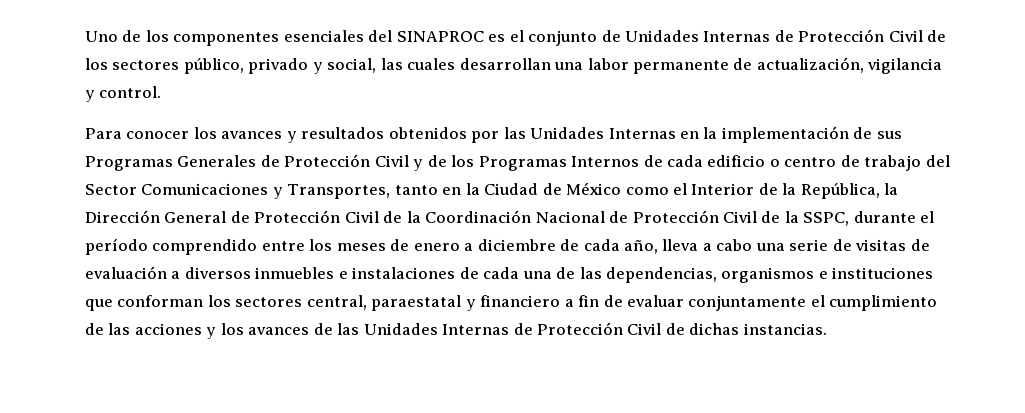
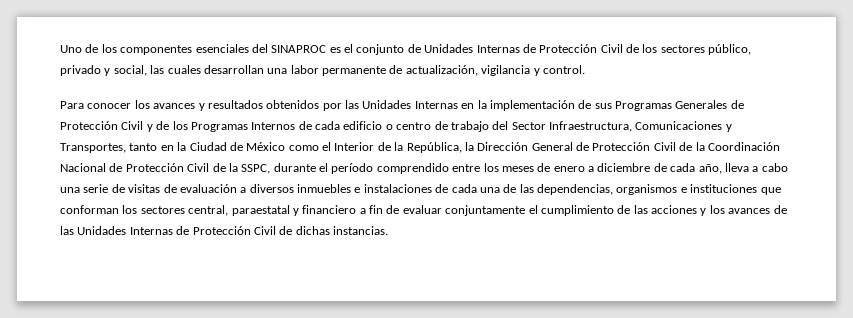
- Para conocer los avances y resultados obtenidos por las Unidades Internas en la implementación de sus Programas Generales de Protección Civil y de los Programas Internos de cada edificio o centro de trabajo del Sector Comunicaciones y Transportes, tanto en la Ciudad de México como el Interior de la República, la Dirección General de Protección Civil de la Coordinación Nacional de Protección Civil de la SSPC, durante el período comprendido entre los meses de enero a diciembre de cada año, lleva a cabo una serie de visitas de evaluación a diversos inmuebles e instalaciones de cada una de las dependencias, organismos e instituciones que conforman los sectores central, paraestatal y financiero a fin de evaluar conjuntamente el cumplimiento de las acciones y los avances de las Unidades Internas de Protección Civil de dichas instancias.
+ Para conocer los avances y resultados obtenidos por las Unidades Internas en la implementación de sus Programas Generales de Protección Civil y de los Programas Internos de cada edificio o centro de trabajo del Sector Infraestructura, Comunicaciones y Transportes, tanto en la Ciudad de México como el Interior de la República, la Dirección General de Protección Civil de la Coordinación Nacional de Protección Civil de la SSPC, durante el período comprendido entre los meses de enero a diciembre de cada año, lleva a cabo una serie de visitas de evaluación a diversos inmuebles e instalaciones de cada una de las dependencias, organismos e instituciones que conforman los sectores central, paraestatal y financiero a fin de evaluar conjuntamente el cumplimiento de las acciones y los avances de las Unidades Internas de Protección Civil de dichas instancias.

